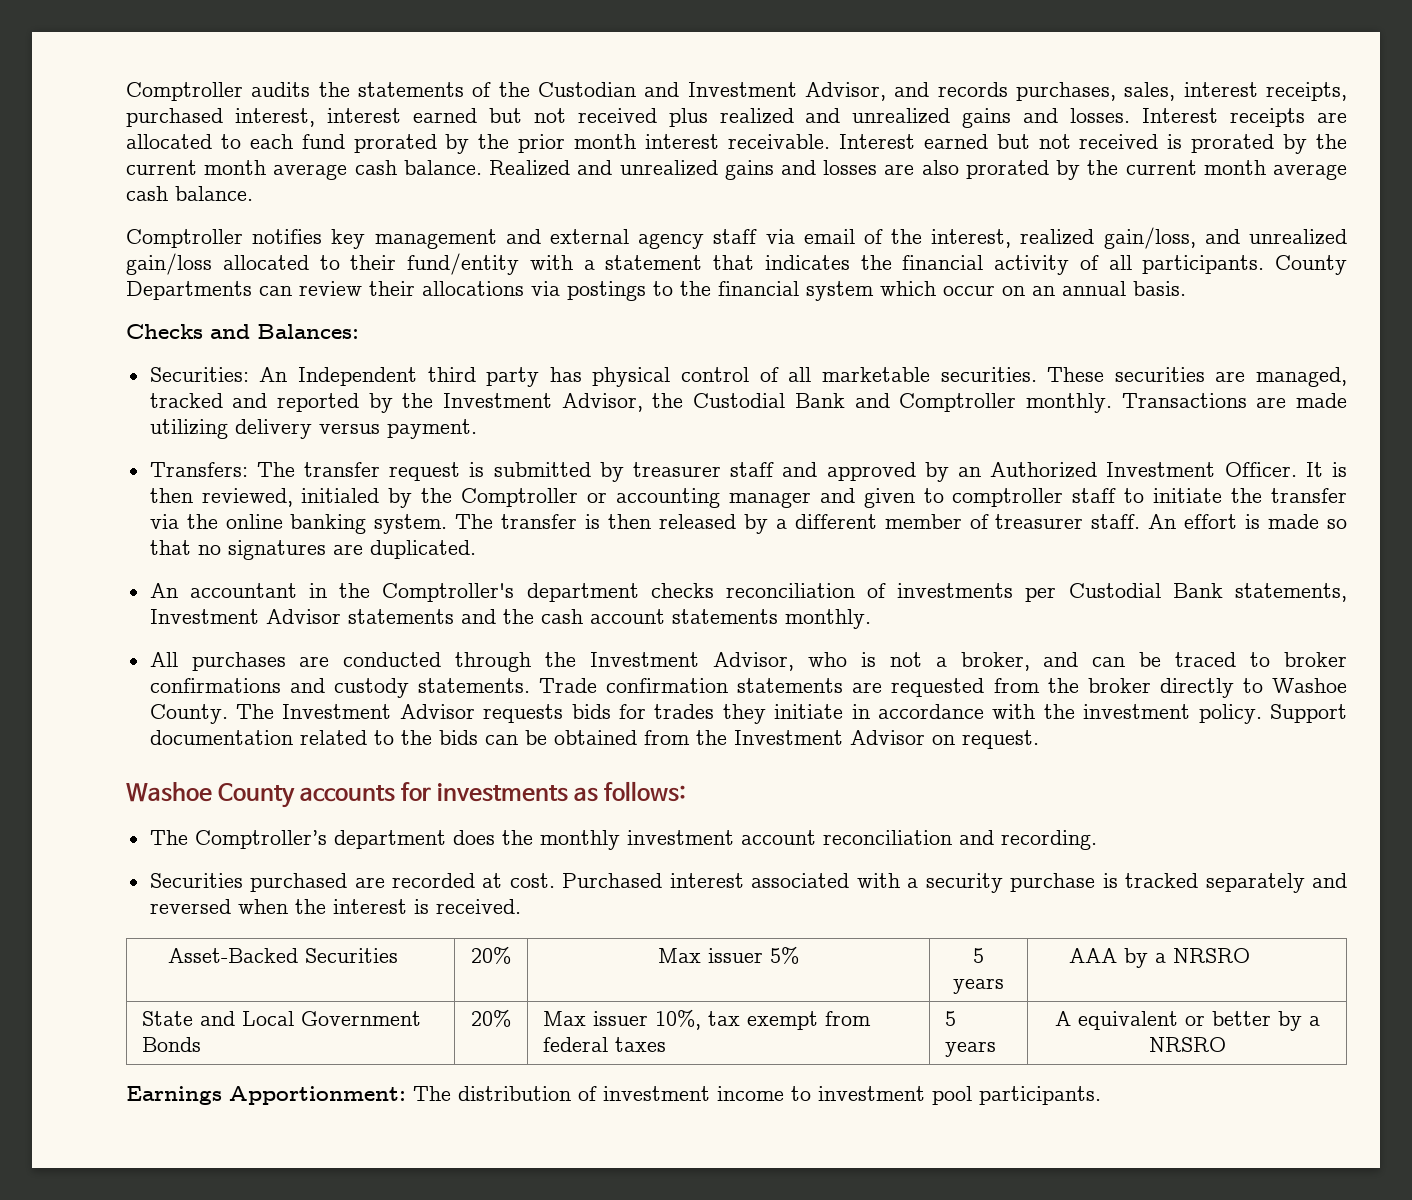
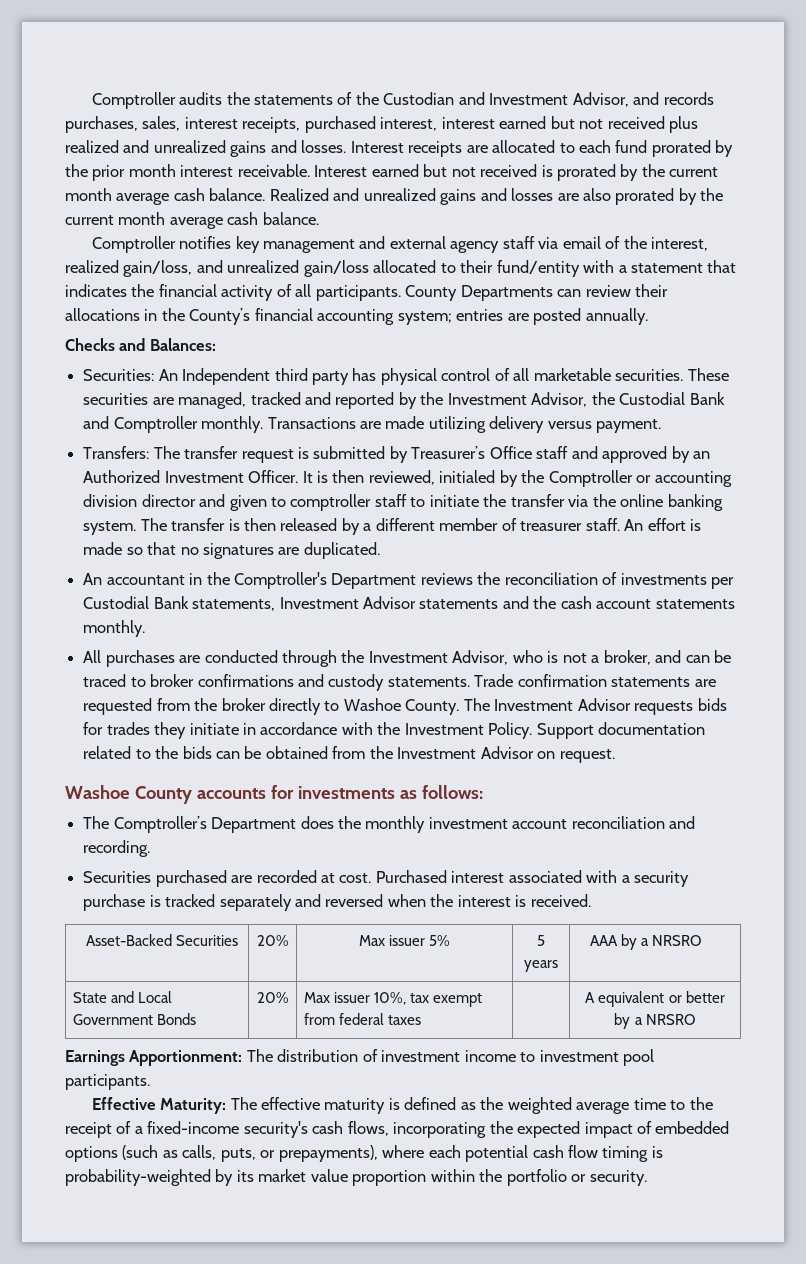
- County Departments can review their allocations via postings to the financial system which occur on an annual basis.
+ County Departments can review their allocations in the County’s financial accounting system; entries are posted annually.
- Transfers: The transfer request is submitted by treasurer staff and approved by an Authorized Investment Officer.
+ Transfers: The transfer request is submitted by Treasurer’s Office staff and approved by an Authorized Investment Officer.
- It is then reviewed, initialed by the Comptroller or accounting manager and given to comptroller staff to initiate the transfer via the online banking system.
+ It is then reviewed, initialed by the Comptroller or accounting division director and given to comptroller staff to initiate the transfer via the online banking system.
- An accountant in the Comptroller's department checks reconciliation of investments per Custodial Bank statements, Investment Advisor statements and the cash account statements monthly.
+ An accountant in the Comptroller's Department reviews the reconciliation of investments per Custodial Bank statements, Investment Advisor statements and the cash account statements monthly.
- The Investment Advisor requests bids for trades they initiate in accordance with the investment policy.
+ The Investment Advisor requests bids for trades they initiate in accordance with the Investment Policy.
- The Comptroller’s department does the monthly investment account reconciliation and recording.
+ The Comptroller’s Department does the monthly investment account reconciliation and recording.
- State and Local Government Bonds | 20% | Max issuer 10%, tax exempt from federal taxes | 5 years | A equivalent or better by a NRSRO
+ State and Local Government Bonds | 20% | Max issuer 10%, tax exempt from federal taxes | | A equivalent or better by a NRSRO
+ Effective Maturity: The effective maturity is defined as the weighted average time to the receipt of a fixed-income security's cash flows, incorporating the expected impact of embedded options (such as calls, puts, or prepayments), where each potential cash flow timing is probability-weighted by its market value proportion within the portfolio or security.

